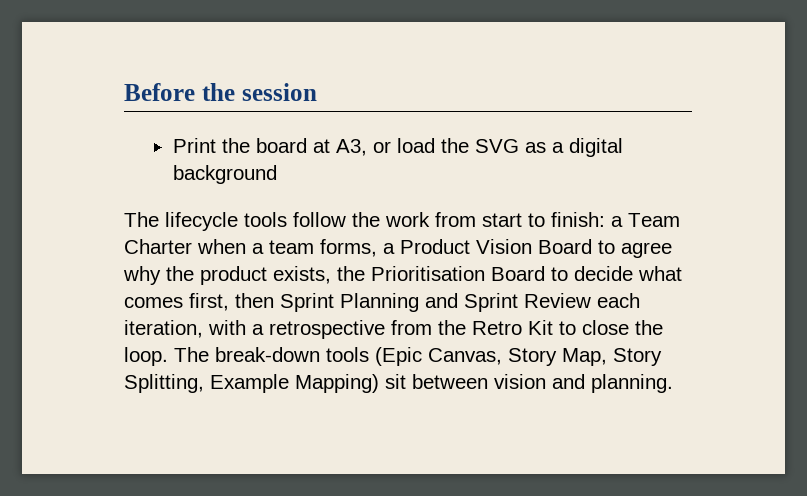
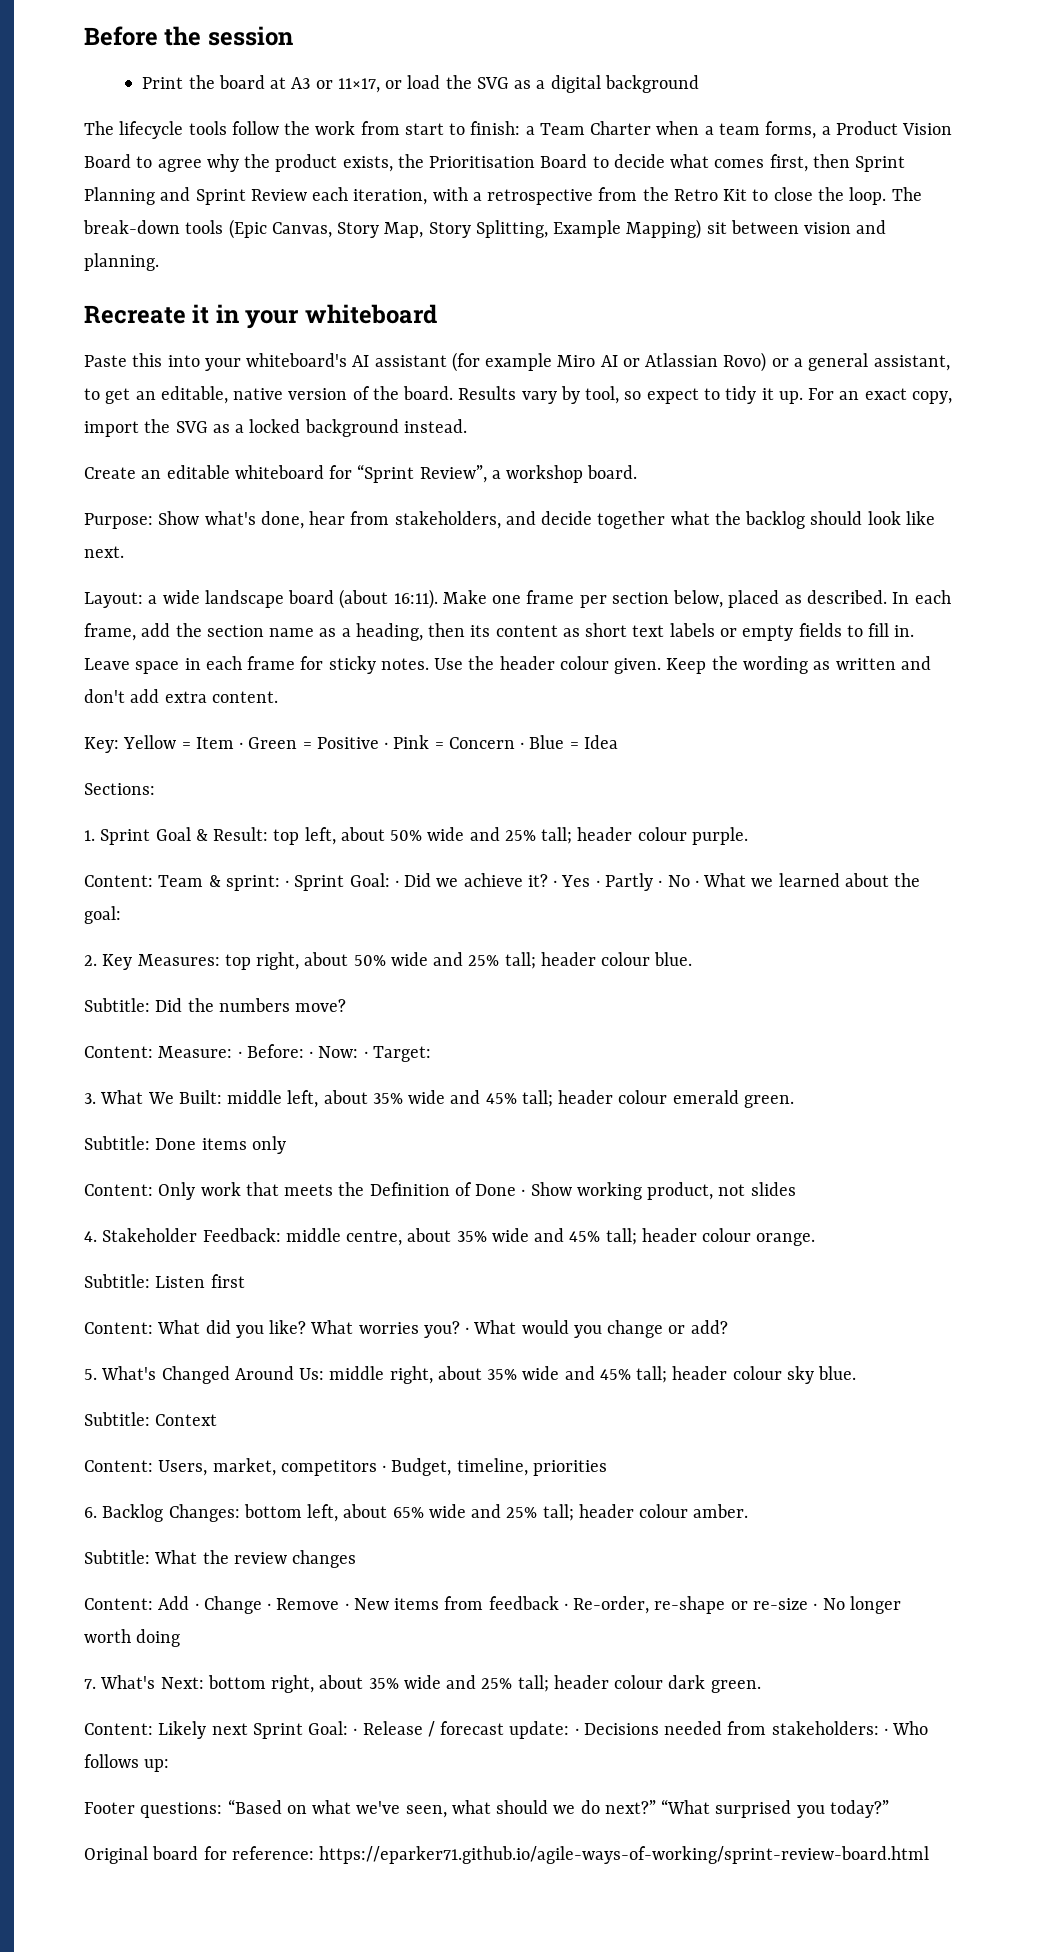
- Print the board at A3, or load the SVG as a digital background
+ Print the board at A3 or 11×17, or load the SVG as a digital background
+ Recreate it in your whiteboard
+ Paste this into your whiteboard's AI assistant (for example Miro AI or Atlassian Rovo) or a general assistant, to get an editable, native version of the board. Results vary by tool, so expect to tidy it up. For an exact copy, import the SVG as a locked background instead.
+ Create an editable whiteboard for “Sprint Review”, a workshop board.
+ Purpose: Show what's done, hear from stakeholders, and decide together what the backlog should look like next.
+ Layout: a wide landscape board (about 16:11). Make one frame per section below, placed as described. In each frame, add the section name as a heading, then its content as short text labels or empty fields to fill in. Leave space in each frame for sticky notes. Use the header colour given. Keep the wording as written and don't add extra content.
+ Key: Yellow = Item · Green = Positive · Pink = Concern · Blue = Idea
+ Sections:
+ 1. Sprint Goal & Result: top left, about 50% wide and 25% tall; header colour purple.
+ Content: Team & sprint: · Sprint Goal: · Did we achieve it? · Yes · Partly · No · What we learned about the goal:
+ 2. Key Measures: top right, about 50% wide and 25% tall; header colour blue.
+ Subtitle: Did the numbers move?
+ Content: Measure: · Before: · Now: · Target:
+ 3. What We Built: middle left, about 35% wide and 45% tall; header colour emerald green.
+ Subtitle: Done items only
+ Content: Only work that meets the Definition of Done · Show working product, not slides
+ 4. Stakeholder Feedback: middle centre, about 35% wide and 45% tall; header colour orange.
+ Subtitle: Listen first
+ Content: What did you like? What worries you? · What would you change or add?
+ 5. What's Changed Around Us: middle right, about 35% wide and 45% tall; header colour sky blue.
+ Subtitle: Context
+ Content: Users, market, competitors · Budget, timeline, priorities
+ 6. Backlog Changes: bottom left, about 65% wide and 25% tall; header colour amber.
+ Subtitle: What the review changes
+ Content: Add · Change · Remove · New items from feedback · Re-order, re-shape or re-size · No longer worth doing
+ 7. What's Next: bottom right, about 35% wide and 25% tall; header colour dark green.
+ Content: Likely next Sprint Goal: · Release / forecast update: · Decisions needed from stakeholders: · Who follows up:
+ Footer questions: “Based on what we've seen, what should we do next?” “What surprised you today?”
+ Original board for reference: https://eparker71.github.io/agile-ways-of-working/sprint-review-board.html

